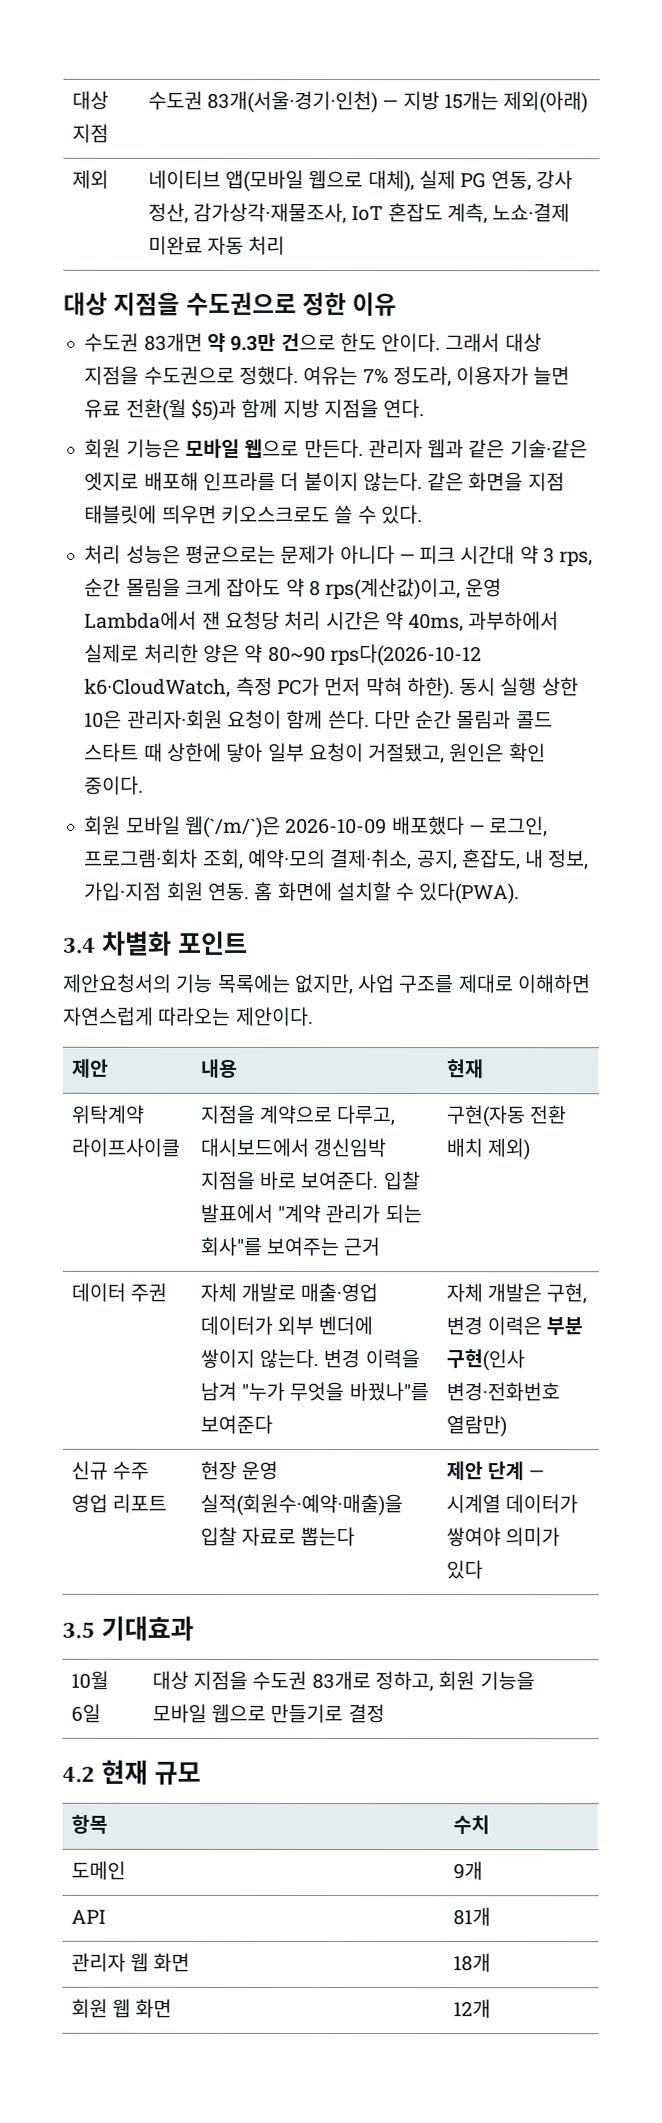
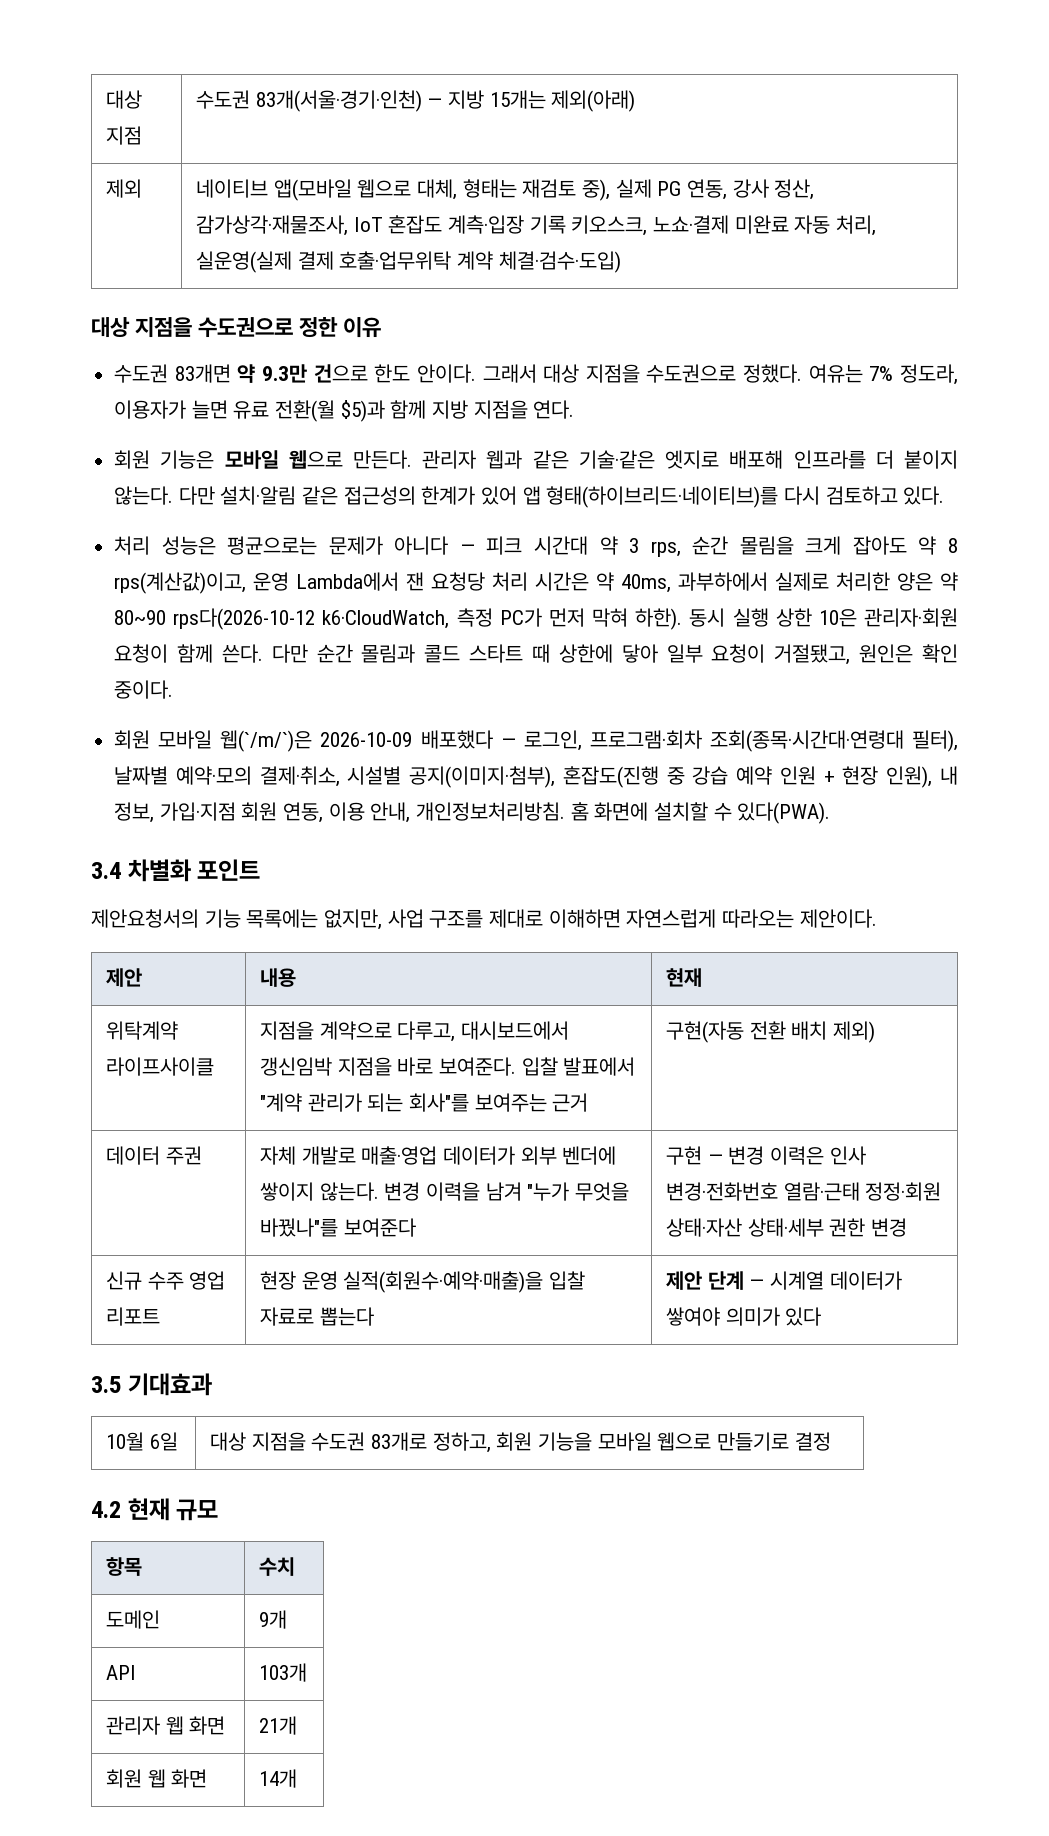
- 제외 | 네이티브 앱(모바일 웹으로 대체), 실제 PG 연동, 강사 정산, 감가상각·재물조사, IoT 혼잡도 계측, 노쇼·결제 미완료 자동 처리
+ 제외 | 네이티브 앱(모바일 웹으로 대체, 형태는 재검토 중), 실제 PG 연동, 강사 정산, 감가상각·재물조사, IoT 혼잡도 계측·입장 기록 키오스크, 노쇼·결제 미완료 자동 처리, 실운영(실제 결제 호출·업무위탁 계약 체결·검수·도입)
- 같은 화면을 지점 태블릿에 띄우면 키오스크로도 쓸 수 있다.
+ 다만 설치·알림 같은 접근성의 한계가 있어 앱 형태(하이브리드·네이티브)를 다시 검토하고 있다.
- 회원 모바일 웹(`/m/`)은 2026-10-09 배포했다 — 로그인, 프로그램·회차 조회, 예약·모의 결제·취소, 공지, 혼잡도, 내 정보, 가입·지점 회원 연동.
+ 회원 모바일 웹(`/m/`)은 2026-10-09 배포했다 — 로그인, 프로그램·회차 조회(종목·시간대·연령대 필터), 날짜별 예약·모의 결제·취소, 시설별 공지(이미지·첨부), 혼잡도(진행 중 강습 예약 인원 + 현장 인원), 내 정보, 가입·지점 회원 연동, 이용 안내, 개인정보처리방침.
- 데이터 주권 | 자체 개발로 매출·영업 데이터가 외부 벤더에 쌓이지 않는다. 변경 이력을 남겨 "누가 무엇을 바꿨나"를 보여준다 | 자체 개발은 구현, 변경 이력은 부분 구현(인사 변경·전화번호 열람만)
+ 데이터 주권 | 자체 개발로 매출·영업 데이터가 외부 벤더에 쌓이지 않는다. 변경 이력을 남겨 "누가 무엇을 바꿨나"를 보여준다 | 구현 — 변경 이력은 인사 변경·전화번호 열람·근태 정정·회원 상태·자산 상태·세부 권한 변경
- API | 81개
+ API | 103개
- 관리자 웹 화면 | 18개
+ 관리자 웹 화면 | 21개
- 회원 웹 화면 | 12개
+ 회원 웹 화면 | 14개

